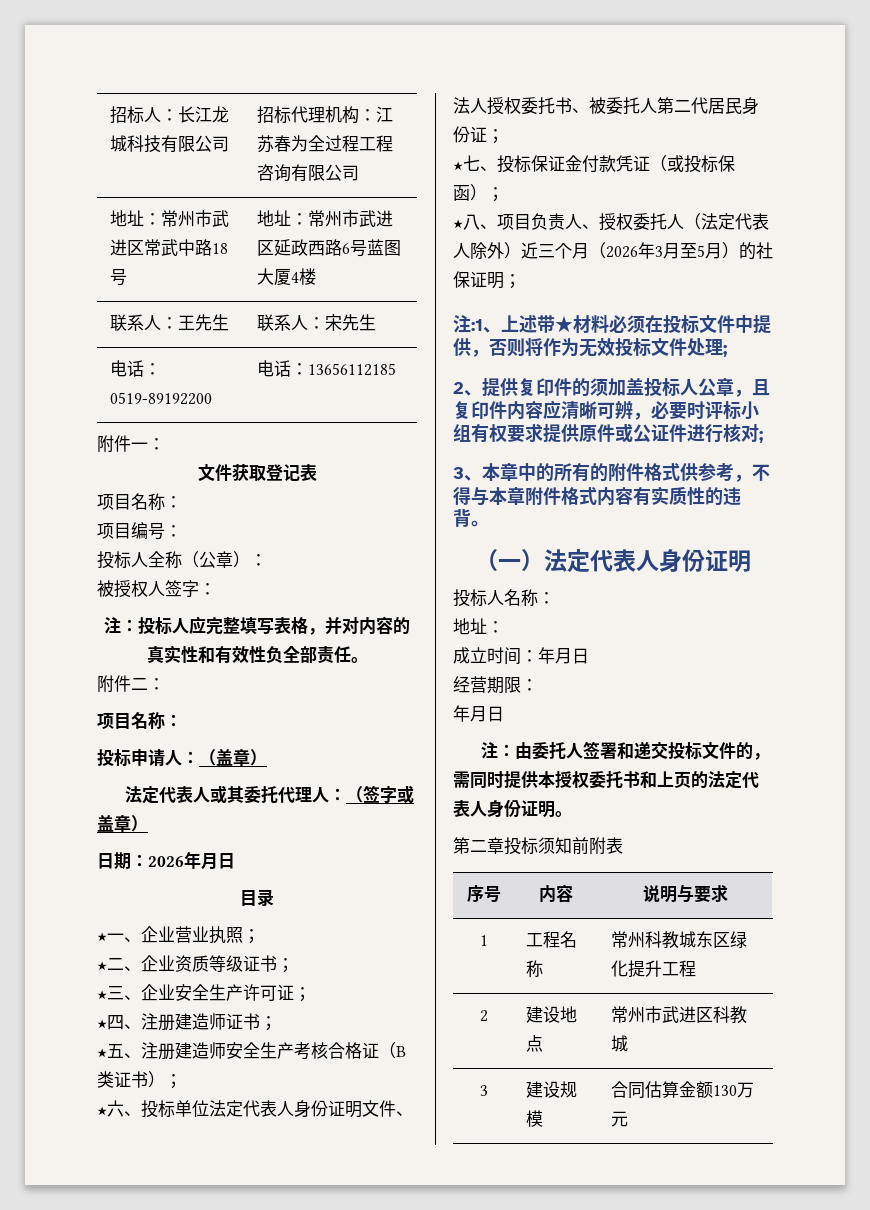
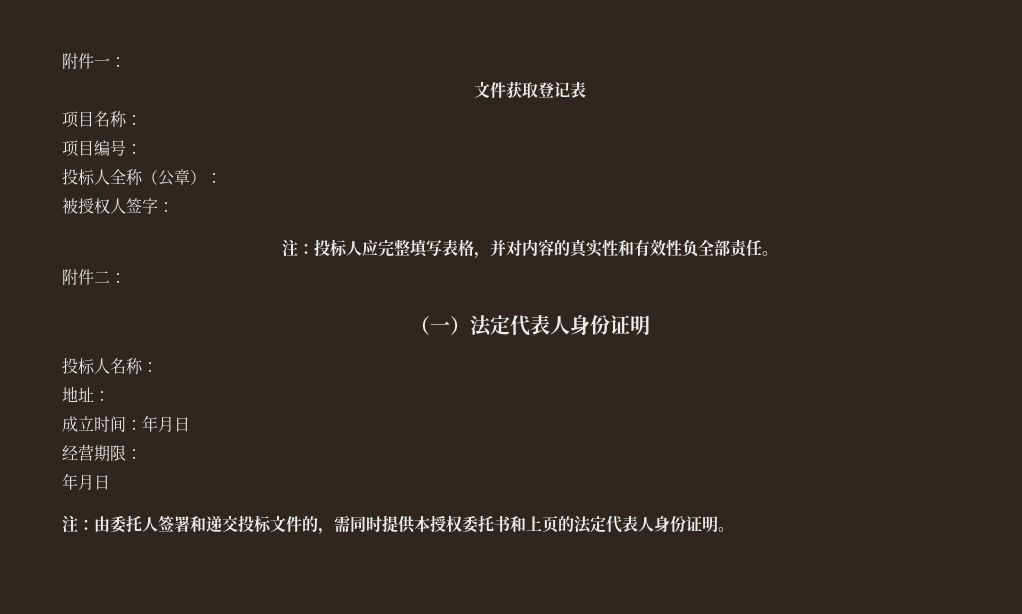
- 招标人：长江龙城科技有限公司 | 招标代理机构：江苏春为全过程工程咨询有限公司
- 地址：常州市武进区常武中路18号 | 地址：常州市武进区延政西路6号蓝图大厦4楼
- 联系人：王先生 | 联系人：宋先生
- 电话：0519-89192200 | 电话：13656112185
  附件二：
- 项目名称：
- 投标申请人：（盖章）
- 法定代表人或其委托代理人：（签字或盖章）
- 日期：2026年月日
- 目录
- ★一、企业营业执照；
- ★二、企业资质等级证书；
- ★三、企业安全生产许可证；
- ★四、注册建造师证书；
- ★五、注册建造师安全生产考核合格证（B类证书）；
- ★六、投标单位法定代表人身份证明文件、法人授权委托书、被委托人第二代居民身份证；
- ★七、投标保证金付款凭证（或投标保函）；
- ★八、项目负责人、授权委托人（法定代表人除外）近三个月（2026年3月至5月）的社保证明；
- 注:1、上述带★材料必须在投标文件中提供，否则将作为无效投标文件处理;
- 2、提供复印件的须加盖投标人公章，且复印件内容应清晰可辨，必要时评标小组有权要求提供原件或公证件进行核对;
- 3、本章中的所有的附件格式供参考，不得与本章附件格式内容有实质性的违背。
- 第二章投标须知前附表
- 序号 | 内容 | 说明与要求
- 1 | 工程名称 | 常州科教城东区绿化提升工程
- 2 | 建设地点 | 常州市武进区科教城
- 3 | 建设规模 | 合同估算金额130万元

